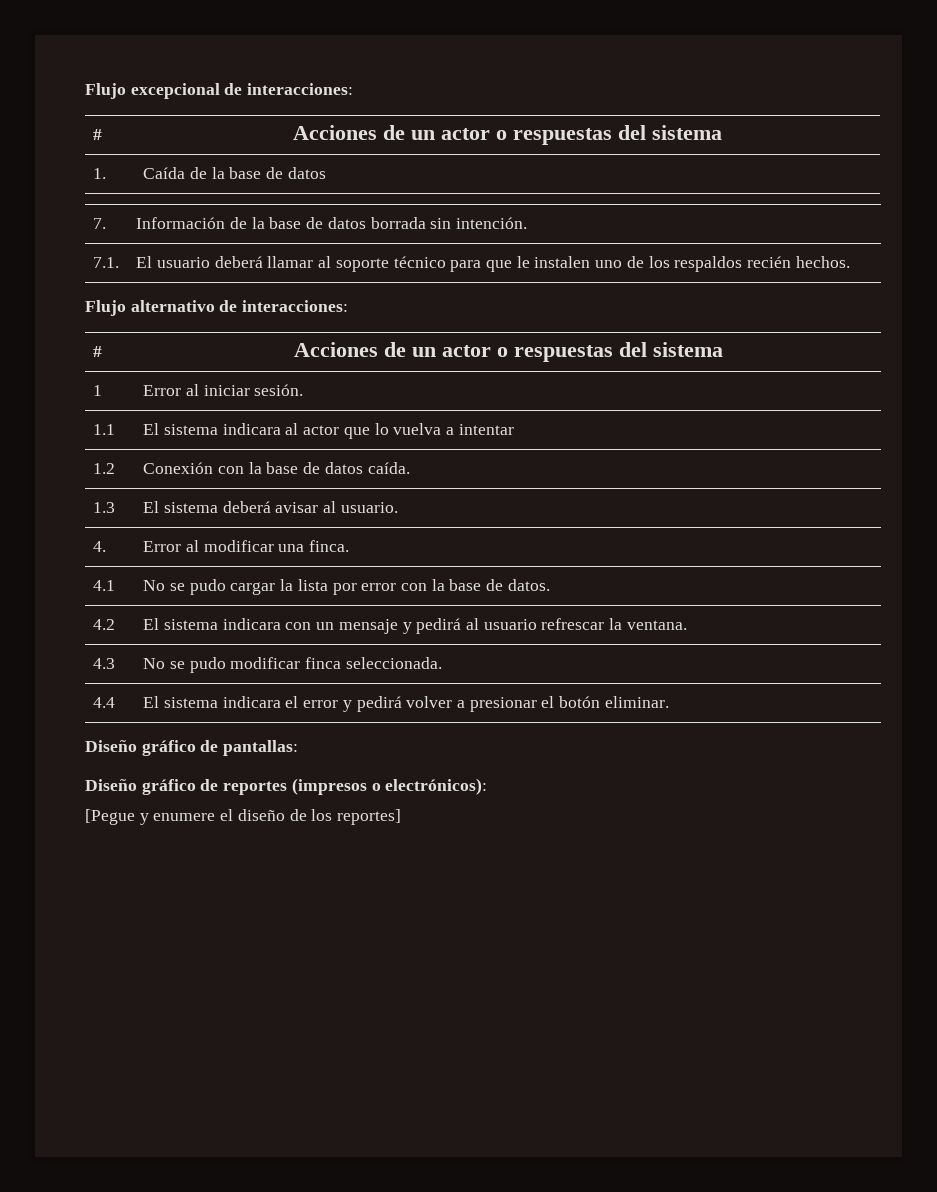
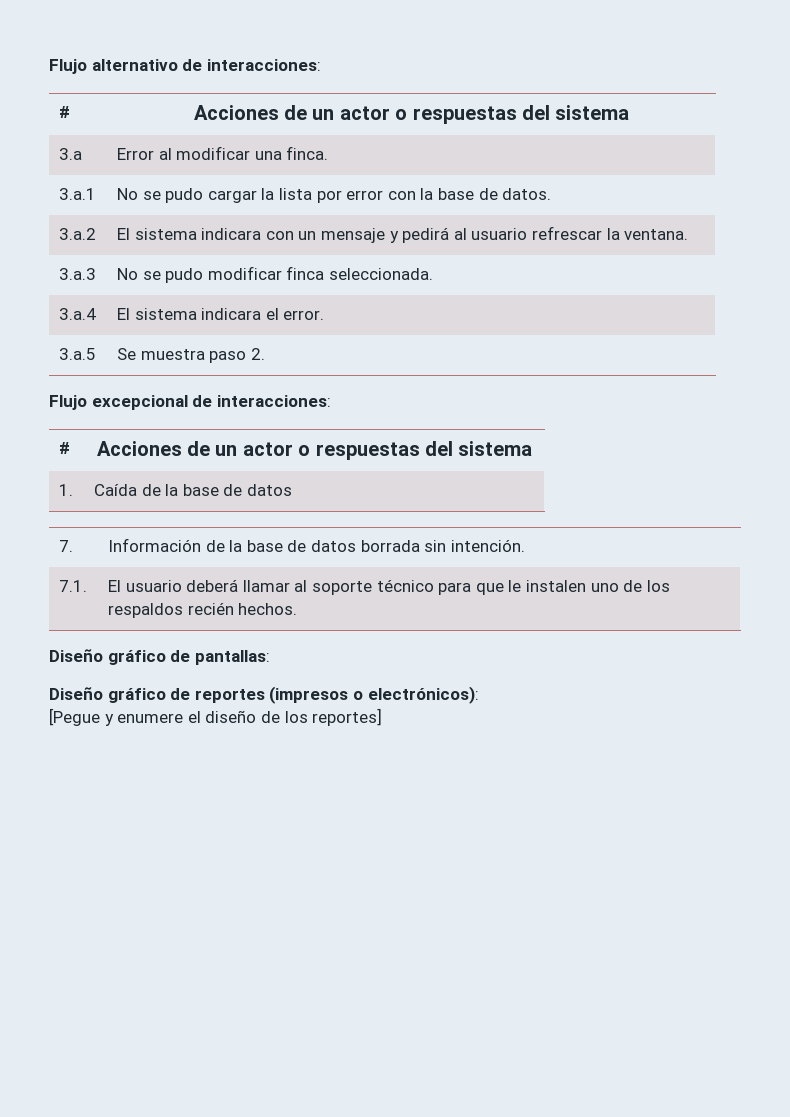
+ Flujo alternativo de interacciones:
+ # | Acciones de un actor o respuestas del sistema
+ 3.a | Error al modificar una finca.
+ 3.a.1 | No se pudo cargar la lista por error con la base de datos.
+ 3.a.2 | El sistema indicara con un mensaje y pedirá al usuario refrescar la ventana.
+ 3.a.3 | No se pudo modificar finca seleccionada.
+ 3.a.4 | El sistema indicara el error.
+ 3.a.5 | Se muestra paso 2.
- Flujo alternativo de interacciones:
- # | Acciones de un actor o respuestas del sistema
- 1 | Error al iniciar sesión.
- 1.1 | El sistema indicara al actor que lo vuelva a intentar
- 1.2 | Conexión con la base de datos caída.
- 1.3 | El sistema deberá avisar al usuario.
- 4. | Error al modificar una finca.
- 4.1 | No se pudo cargar la lista por error con la base de datos.
- 4.2 | El sistema indicara con un mensaje y pedirá al usuario refrescar la ventana.
- 4.3 | No se pudo modificar finca seleccionada.
- 4.4 | El sistema indicara el error y pedirá volver a presionar el botón eliminar.

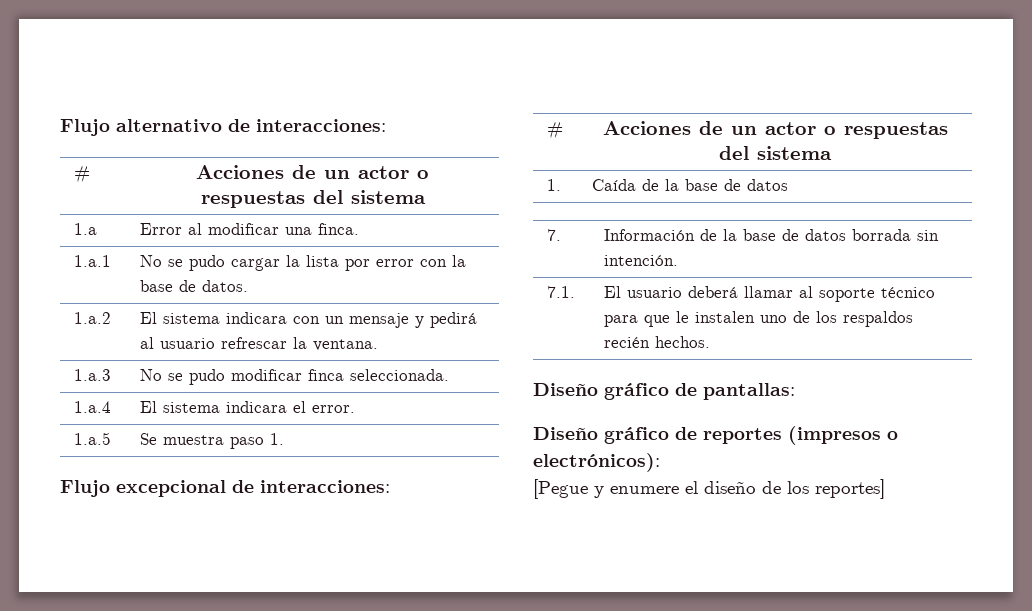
- 3.a | Error al modificar una finca.
+ 1.a | Error al modificar una finca.
- 3.a.1 | No se pudo cargar la lista por error con la base de datos.
+ 1.a.1 | No se pudo cargar la lista por error con la base de datos.
- 3.a.2 | El sistema indicara con un mensaje y pedirá al usuario refrescar la ventana.
+ 1.a.2 | El sistema indicara con un mensaje y pedirá al usuario refrescar la ventana.
- 3.a.3 | No se pudo modificar finca seleccionada.
+ 1.a.3 | No se pudo modificar finca seleccionada.
- 3.a.4 | El sistema indicara el error.
+ 1.a.4 | El sistema indicara el error.
- 3.a.5 | Se muestra paso 2.
+ 1.a.5 | Se muestra paso 1.

